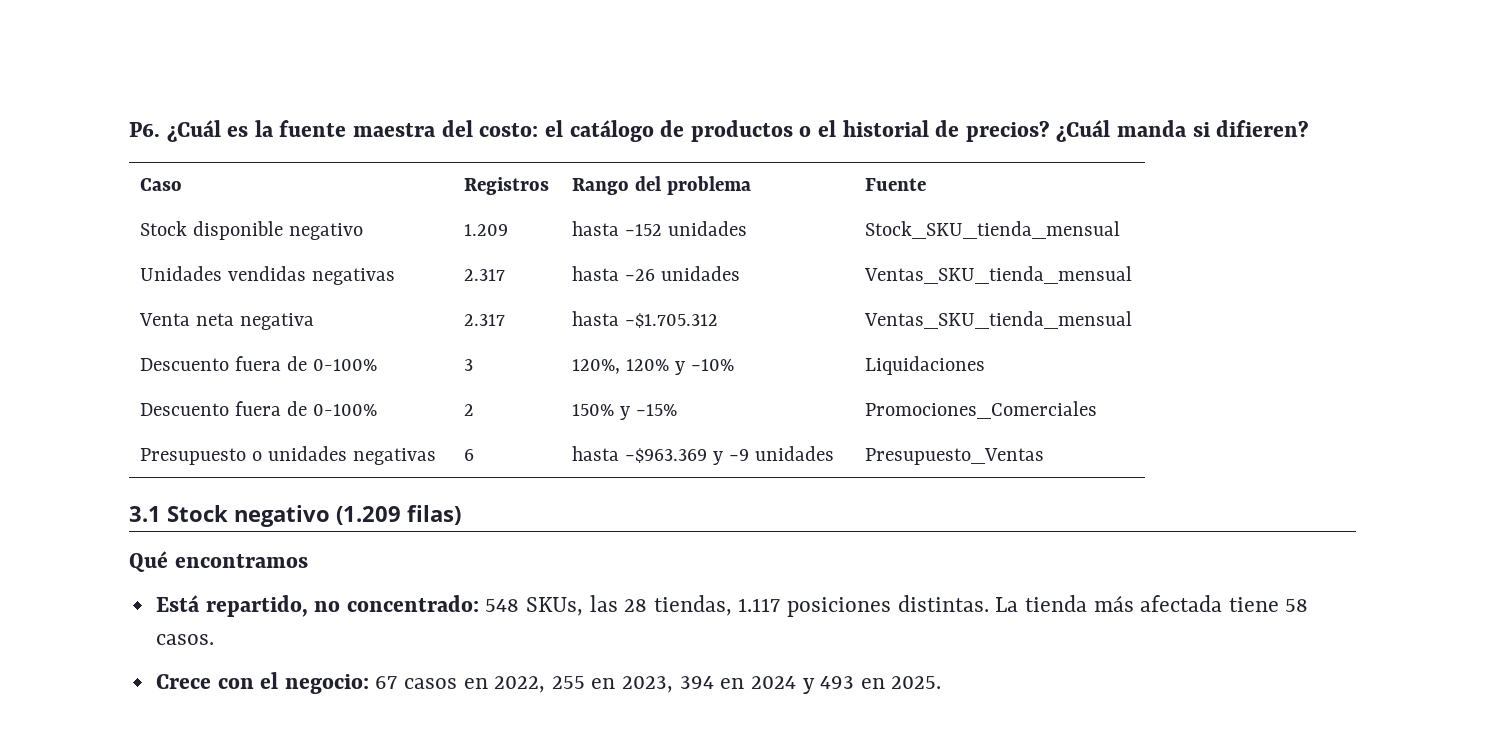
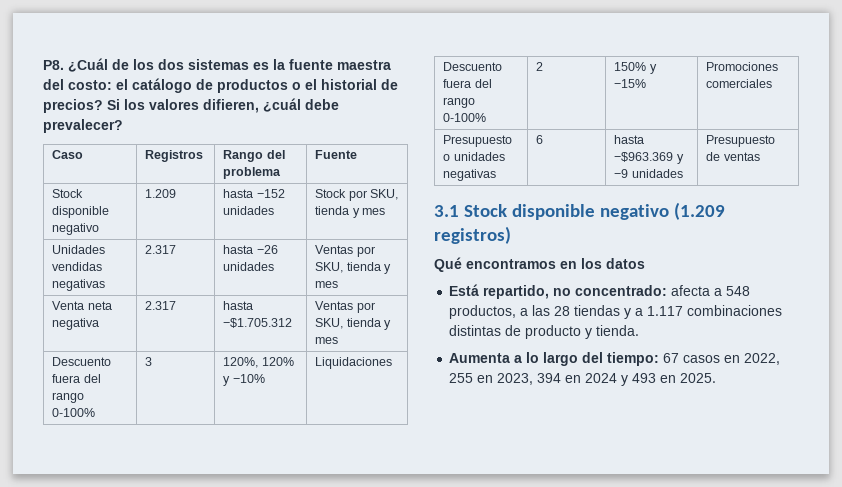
- P6. ¿Cuál es la fuente maestra del costo: el catálogo de productos o el historial de precios?
+ P8. ¿Cuál de los dos sistemas es la fuente maestra del costo: el catálogo de productos o el historial de precios?
- ¿Cuál manda si difieren?
+ Si los valores difieren, ¿cuál debe prevalecer?
- Stock disponible negativo | 1.209 | hasta −152 unidades | Stock_SKU_tienda_mensual
+ Stock disponible negativo | 1.209 | hasta −152 unidades | Stock por SKU, tienda y mes
- Unidades vendidas negativas | 2.317 | hasta −26 unidades | Ventas_SKU_tienda_mensual
+ Unidades vendidas negativas | 2.317 | hasta −26 unidades | Ventas por SKU, tienda y mes
- Venta neta negativa | 2.317 | hasta −$1.705.312 | Ventas_SKU_tienda_mensual
- Descuento fuera de 0-100% | 3 | 120%, 120% y −10% | Liquidaciones
+ Venta neta negativa | 2.317 | hasta −$1.705.312 | Ventas por SKU, tienda y mes
+ Descuento fuera del rango 0-100% | 3 | 120%, 120% y −10% | Liquidaciones
- Descuento fuera de 0-100% | 2 | 150% y −15% | Promociones_Comerciales
+ Descuento fuera del rango 0-100% | 2 | 150% y −15% | Promociones comerciales
- Presupuesto o unidades negativas | 6 | hasta −$963.369 y −9 unidades | Presupuesto_Ventas
+ Presupuesto o unidades negativas | 6 | hasta −$963.369 y −9 unidades | Presupuesto de ventas
- 3.1 Stock negativo (1.209 filas)
+ 3.1 Stock disponible negativo (1.209 registros)
- Qué encontramos
+ Qué encontramos en los datos
- Está repartido, no concentrado: 548 SKUs, las 28 tiendas, 1.117 posiciones distintas. La tienda más afectada tiene 58 casos.
- Crece con el negocio: 67 casos en 2022, 255 en 2023, 394 en 2024 y 493 en 2025.
+ Está repartido, no concentrado: afecta a 548 productos, a las 28 tiendas y a 1.117 combinaciones distintas de producto y tienda.
+ Aumenta a lo largo del tiempo: 67 casos en 2022, 255 en 2023, 394 en 2024 y 493 en 2025.

